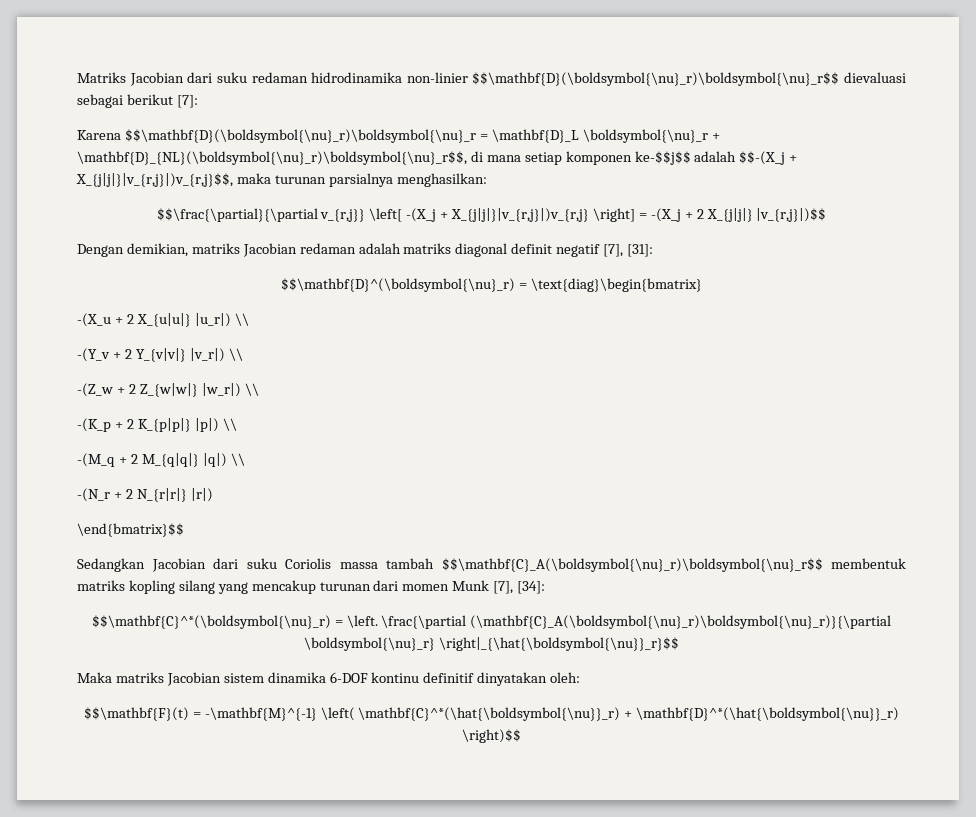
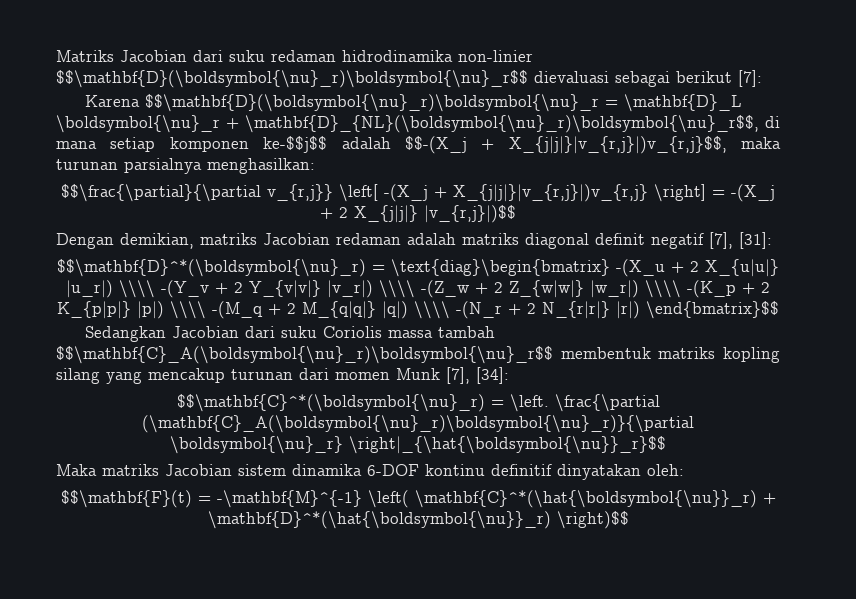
- $$\mathbf{D}^(\boldsymbol{\nu}_r) = \text{diag}\begin{bmatrix}
- -(X_u + 2 X_{u|u|} |u_r|) \\
- -(Y_v + 2 Y_{v|v|} |v_r|) \\
- -(Z_w + 2 Z_{w|w|} |w_r|) \\
- -(K_p + 2 K_{p|p|} |p|) \\
- -(M_q + 2 M_{q|q|} |q|) \\
- -(N_r + 2 N_{r|r|} |r|)
- \end{bmatrix}$$
+ $$\mathbf{D}^*(\boldsymbol{\nu}_r) = \text{diag}\begin{bmatrix} -(X_u + 2 X_{u|u|} |u_r|) \\\\ -(Y_v + 2 Y_{v|v|} |v_r|) \\\\ -(Z_w + 2 Z_{w|w|} |w_r|) \\\\ -(K_p + 2 K_{p|p|} |p|) \\\\ -(M_q + 2 M_{q|q|} |q|) \\\\ -(N_r + 2 N_{r|r|} |r|) \end{bmatrix}$$

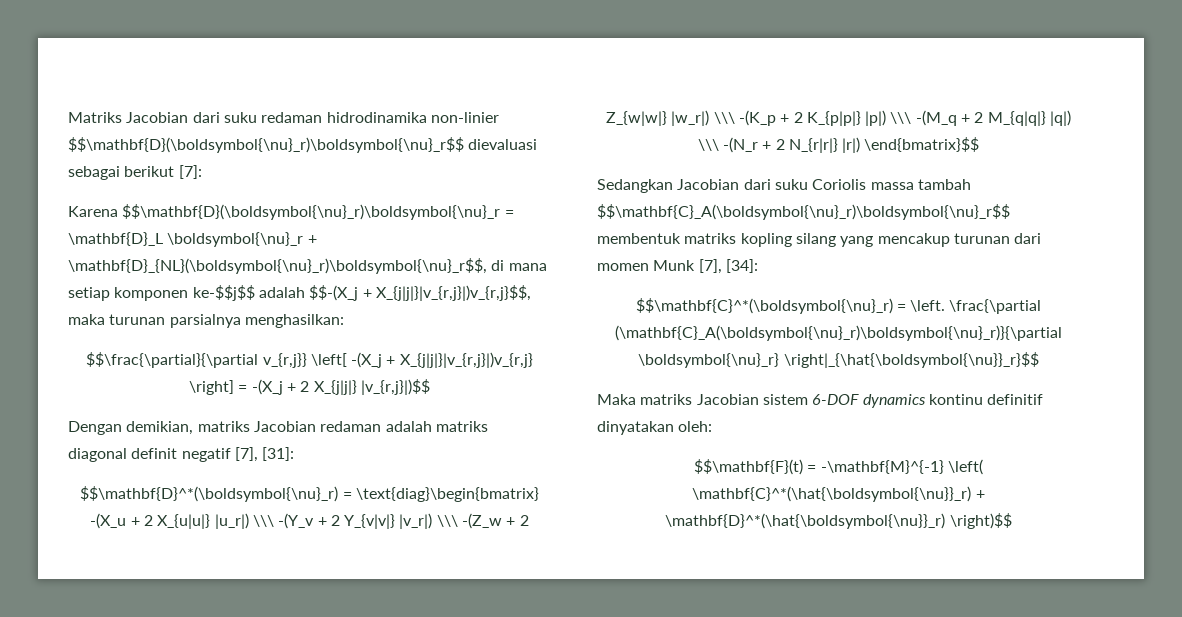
- $$\mathbf{D}^*(\boldsymbol{\nu}_r) = \text{diag}\begin{bmatrix} -(X_u + 2 X_{u|u|} |u_r|) \\\\ -(Y_v + 2 Y_{v|v|} |v_r|) \\\\ -(Z_w + 2 Z_{w|w|} |w_r|) \\\\ -(K_p + 2 K_{p|p|} |p|) \\\\ -(M_q + 2 M_{q|q|} |q|) \\\\ -(N_r + 2 N_{r|r|} |r|) \end{bmatrix}$$
+ $$\mathbf{D}^*(\boldsymbol{\nu}_r) = \text{diag}\begin{bmatrix} -(X_u + 2 X_{u|u|} |u_r|) \\\ -(Y_v + 2 Y_{v|v|} |v_r|) \\\ -(Z_w + 2 Z_{w|w|} |w_r|) \\\ -(K_p + 2 K_{p|p|} |p|) \\\ -(M_q + 2 M_{q|q|} |q|) \\\ -(N_r + 2 N_{r|r|} |r|) \end{bmatrix}$$
- Maka matriks Jacobian sistem dinamika 6-DOF kontinu definitif dinyatakan oleh:
+ Maka matriks Jacobian sistem 6-DOF dynamics kontinu definitif dinyatakan oleh:

